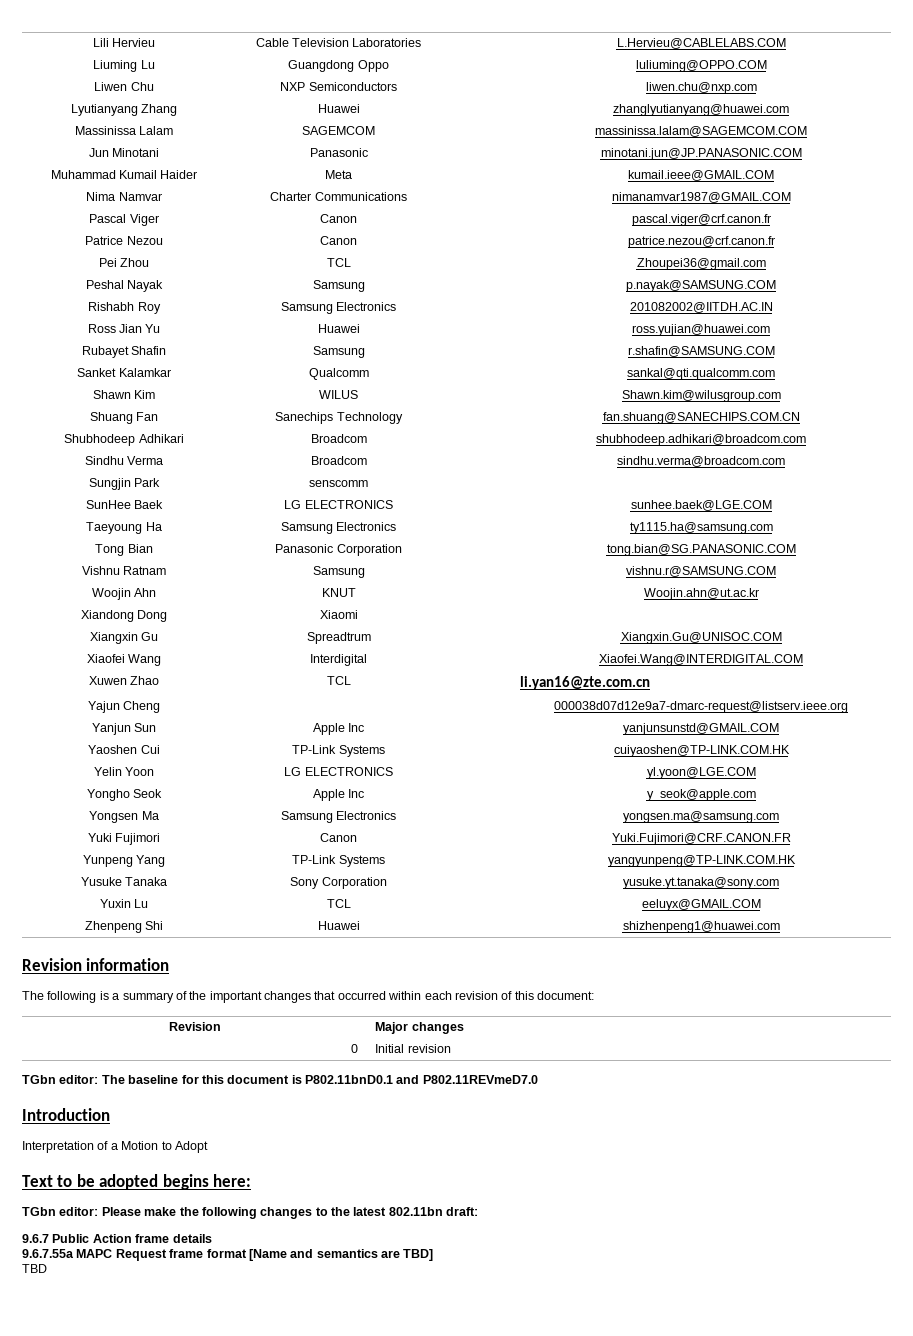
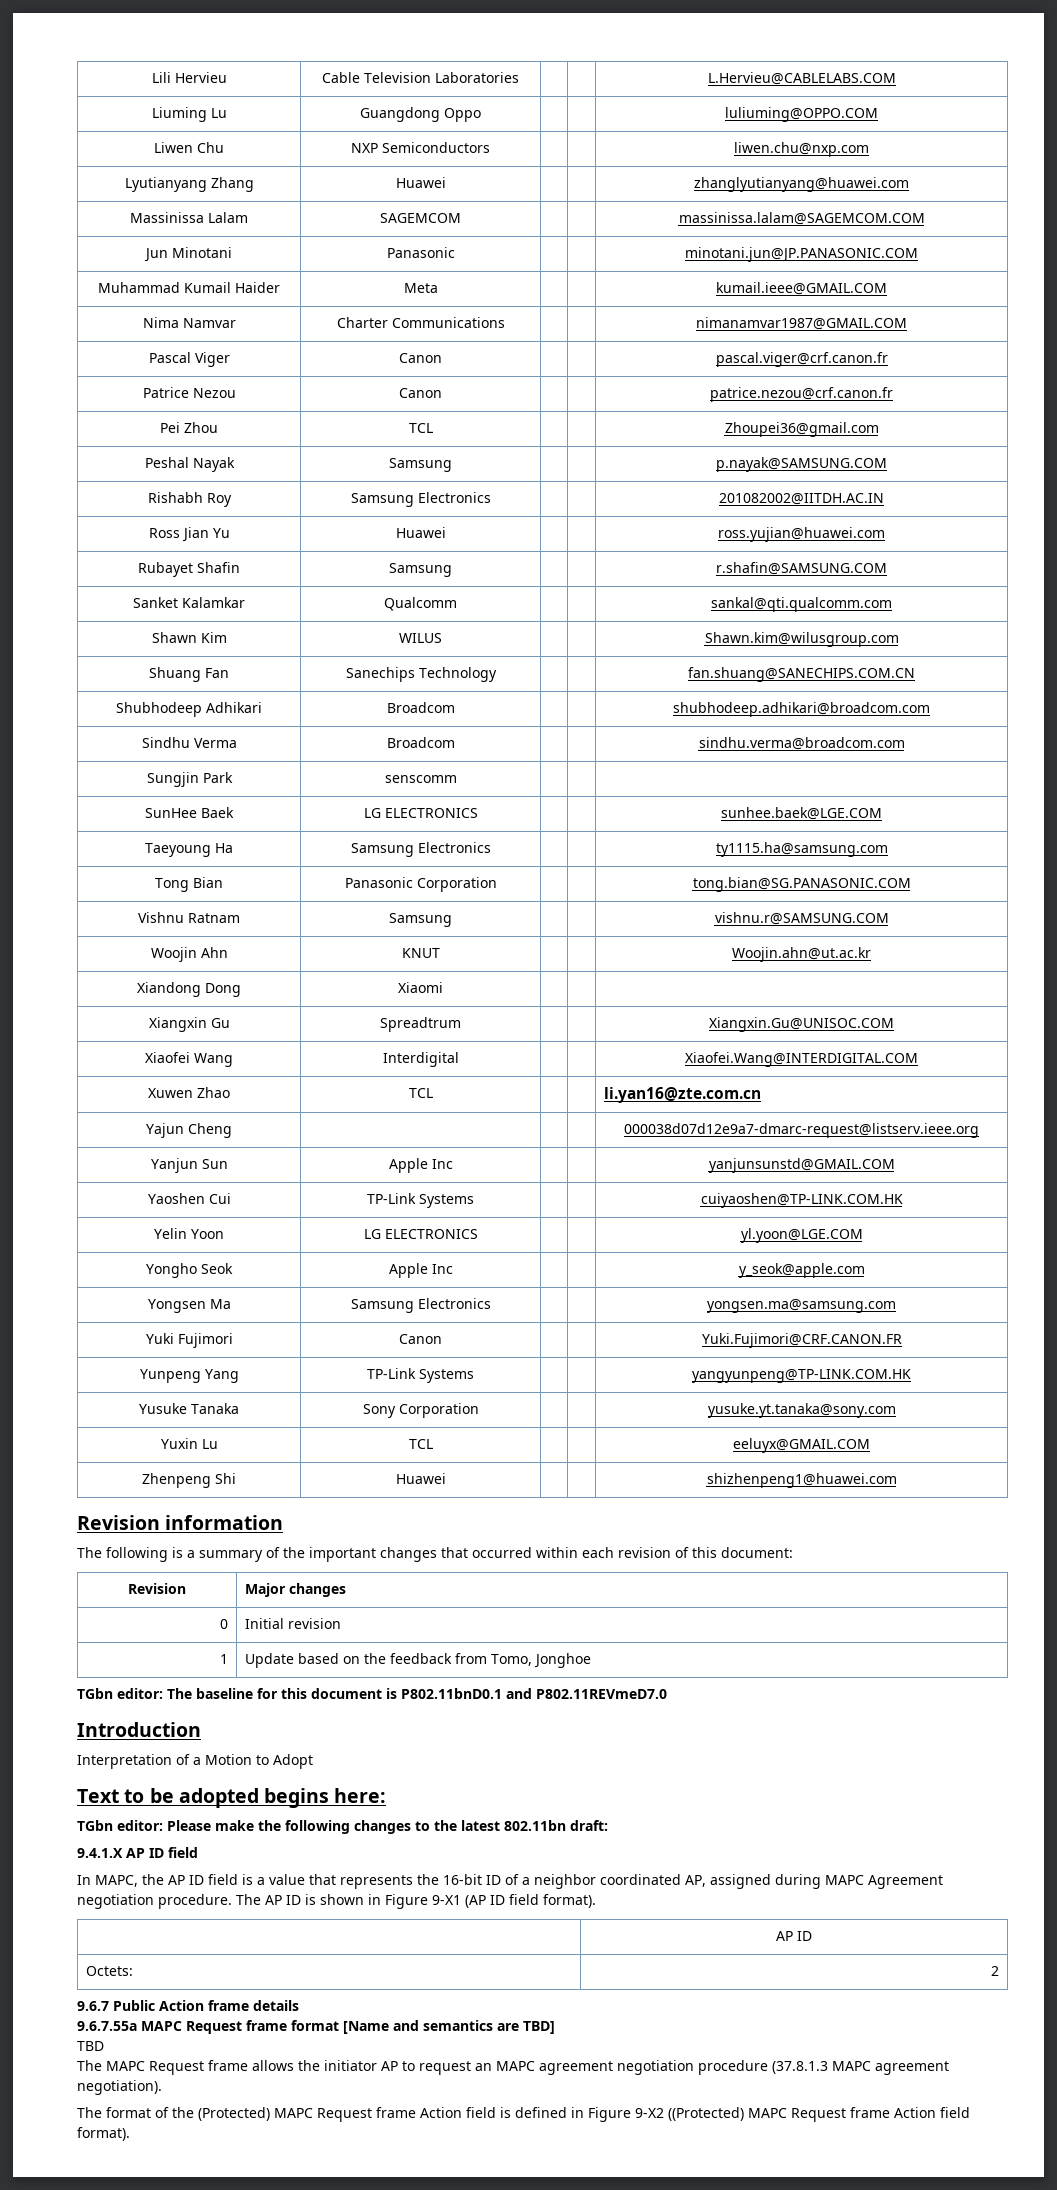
+ 1 | Update based on the feedback from Tomo, Jonghoe
+ 9.4.1.X AP ID field
+ In MAPC, the AP ID field is a value that represents the 16-bit ID of a neighbor coordinated AP, assigned during MAPC Agreement negotiation procedure. The AP ID is shown in Figure 9-X1 (AP ID field format).
+ | AP ID
+ Octets: | 2
+ The MAPC Request frame allows the initiator AP to request an MAPC agreement negotiation procedure (37.8.1.3 MAPC agreement negotiation).
+ The format of the (Protected) MAPC Request frame Action field is defined in Figure 9-X2 ((Protected) MAPC Request frame Action field format).

